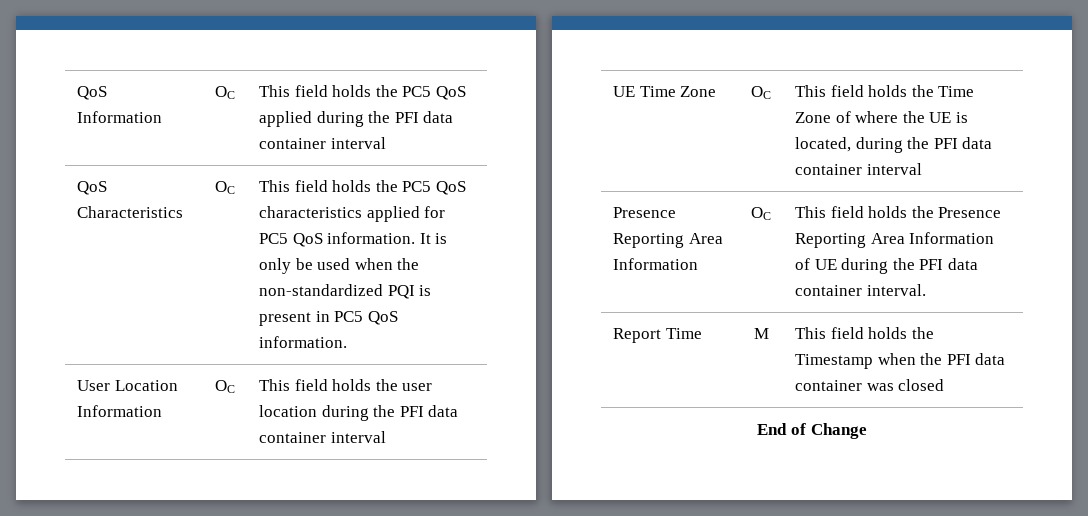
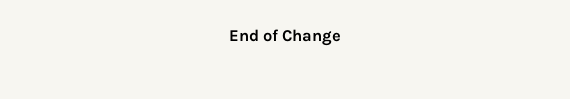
- QoS Information | OC | This field holds the PC5 QoS applied during the PFI data container interval
- QoS Characteristics | OC | This field holds the PC5 QoS characteristics applied for PC5 QoS information. It is only be used when the non-standardized PQI is present in PC5 QoS information.
- User Location Information | OC | This field holds the user location during the PFI data container interval
- UE Time Zone | OC | This field holds the Time Zone of where the UE is located, during the PFI data container interval
- Presence Reporting Area Information | OC | This field holds the Presence Reporting Area Information of UE during the PFI data container interval.
- Report Time | M | This field holds the Timestamp when the PFI data container was closed

